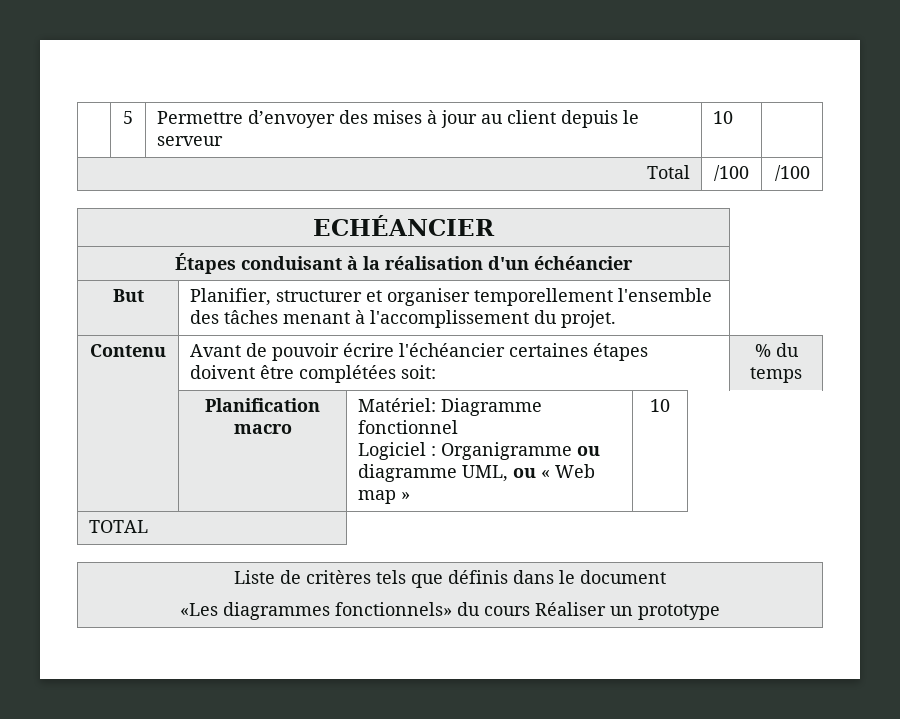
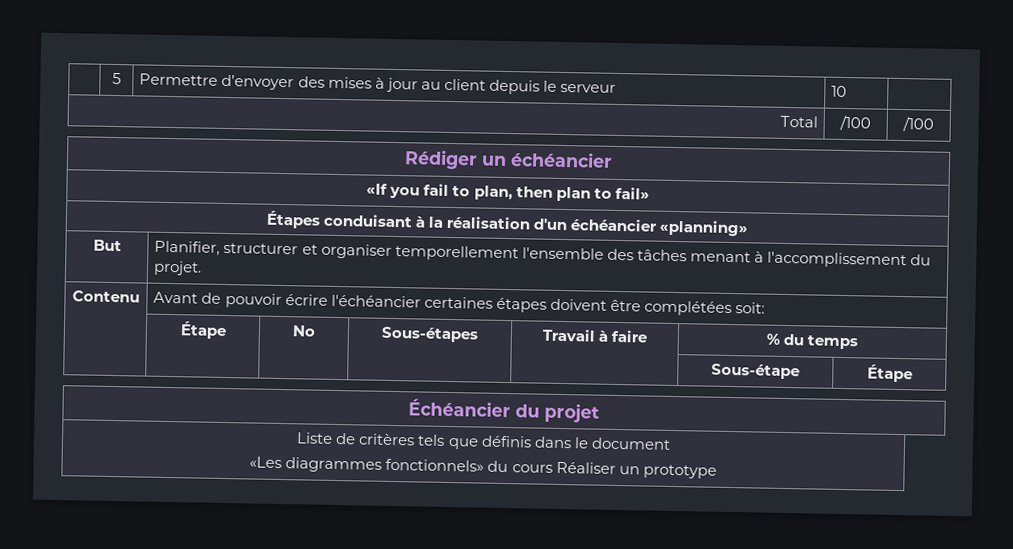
- ECHÉANCIER
+ Rédiger un échéancier
+ «If you fail to plan, then plan to fail»
- Étapes conduisant à la réalisation d'un échéancier
+ Étapes conduisant à la réalisation d'un échéancier «planning»
- Contenu | Avant de pouvoir écrire l'échéancier certaines étapes doivent être complétées soit: | % du temps
- | Planification macro | Matériel: Diagramme fonctionnel
- Logiciel : Organigramme ou diagramme UML, ou « Web map » | 10
- TOTAL
+ Contenu | Avant de pouvoir écrire l'échéancier certaines étapes doivent être complétées soit:
+ | Étape | No | Sous-étapes | Travail à faire | % du temps
+ | | | | | Sous-étape | Étape
+ Échéancier du projet

